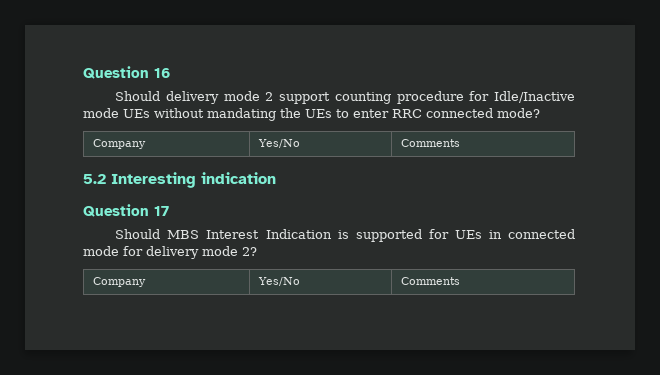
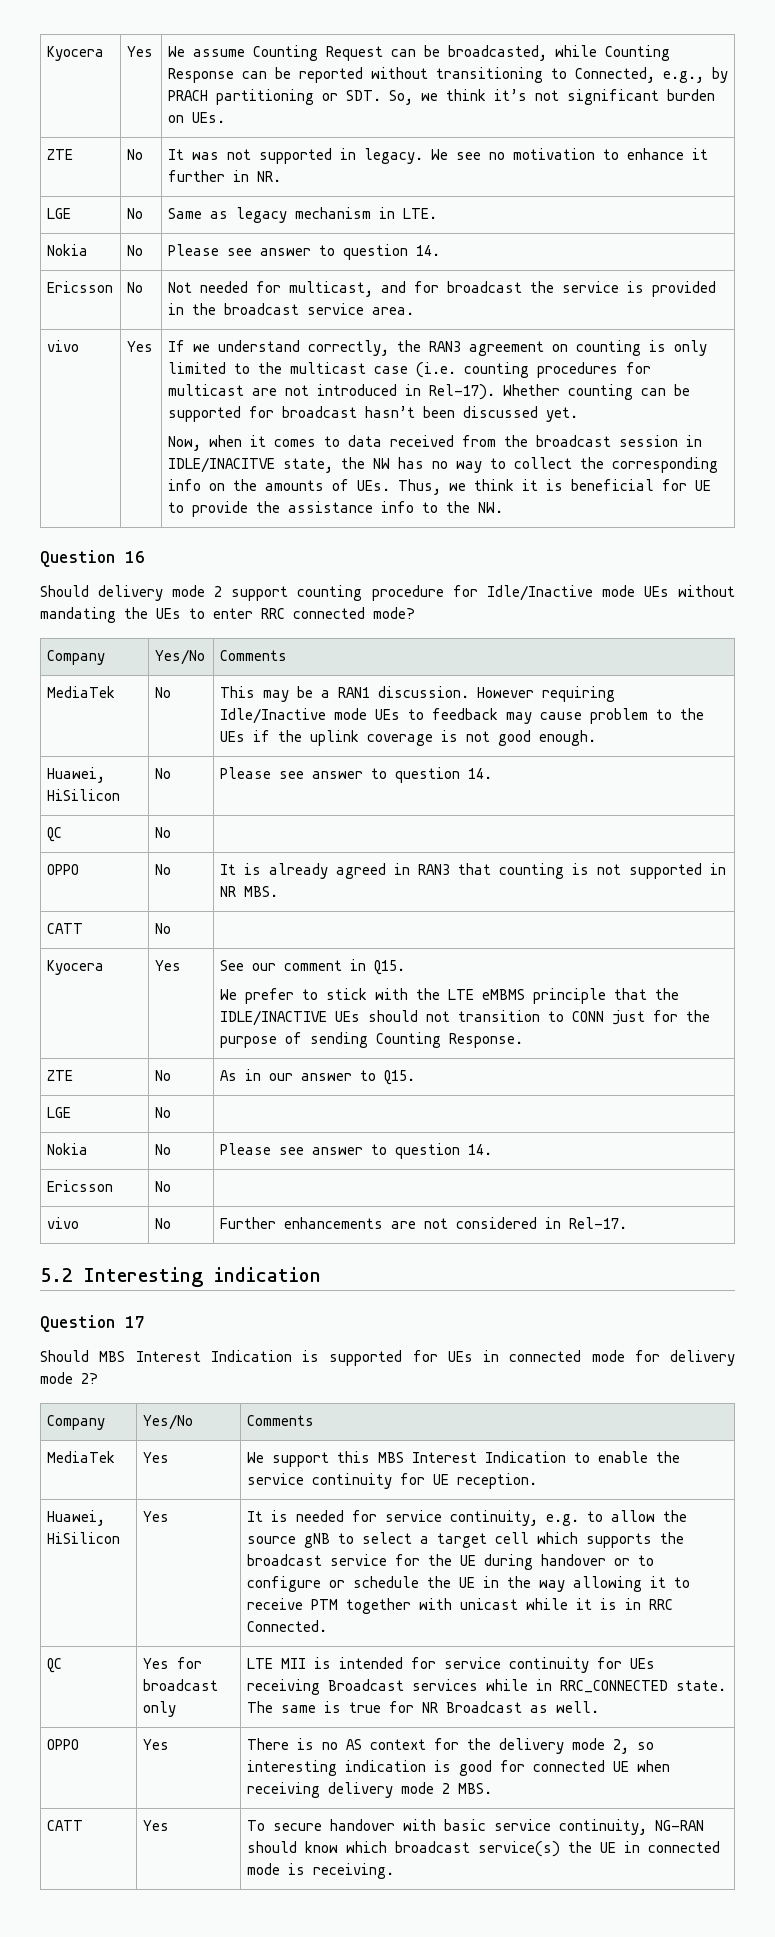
+ Kyocera | Yes | We assume Counting Request can be broadcasted, while Counting Response can be reported without transitioning to Connected, e.g., by PRACH partitioning or SDT. So, we think it’s not significant burden on UEs.
+ ZTE | No | It was not supported in legacy. We see no motivation to enhance it further in NR.
+ LGE | No | Same as legacy mechanism in LTE.
+ Nokia | No | Please see answer to question 14.
+ Ericsson | No | Not needed for multicast, and for broadcast the service is provided in the broadcast service area.
+ vivo | Yes | If we understand correctly, the RAN3 agreement on counting is only limited to the multicast case (i.e. counting procedures for multicast are not introduced in Rel-17). Whether counting can be supported for broadcast hasn’t been discussed yet.
+ Now, when it comes to data received from the broadcast session in IDLE/INACITVE state, the NW has no way to collect the corresponding info on the amounts of UEs. Thus, we think it is beneficial for UE to provide the assistance info to the NW.
+ MediaTek | No | This may be a RAN1 discussion. However requiring Idle/Inactive mode UEs to feedback may cause problem to the UEs if the uplink coverage is not good enough.
+ Huawei, HiSilicon | No | Please see answer to question 14.
+ QC | No |
+ OPPO | No | It is already agreed in RAN3 that counting is not supported in NR MBS.
+ CATT | No |
+ Kyocera | Yes | See our comment in Q15.
+ We prefer to stick with the LTE eMBMS principle that the IDLE/INACTIVE UEs should not transition to CONN just for the purpose of sending Counting Response.
+ ZTE | No | As in our answer to Q15.
+ LGE | No |
+ Nokia | No | Please see answer to question 14.
+ Ericsson | No |
+ vivo | No | Further enhancements are not considered in Rel-17.
+ MediaTek | Yes | We support this MBS Interest Indication to enable the service continuity for UE reception.
+ Huawei, HiSilicon | Yes | It is needed for service continuity, e.g. to allow the source gNB to select a target cell which supports the broadcast service for the UE during handover or to configure or schedule the UE in the way allowing it to receive PTM together with unicast while it is in RRC Connected.
+ QC | Yes for broadcast only | LTE MII is intended for service continuity for UEs receiving Broadcast services while in RRC_CONNECTED state. The same is true for NR Broadcast as well.
+ OPPO | Yes | There is no AS context for the delivery mode 2, so interesting indication is good for connected UE when receiving delivery mode 2 MBS.
+ CATT | Yes | To secure handover with basic service continuity, NG-RAN should know which broadcast service(s) the UE in connected mode is receiving.

